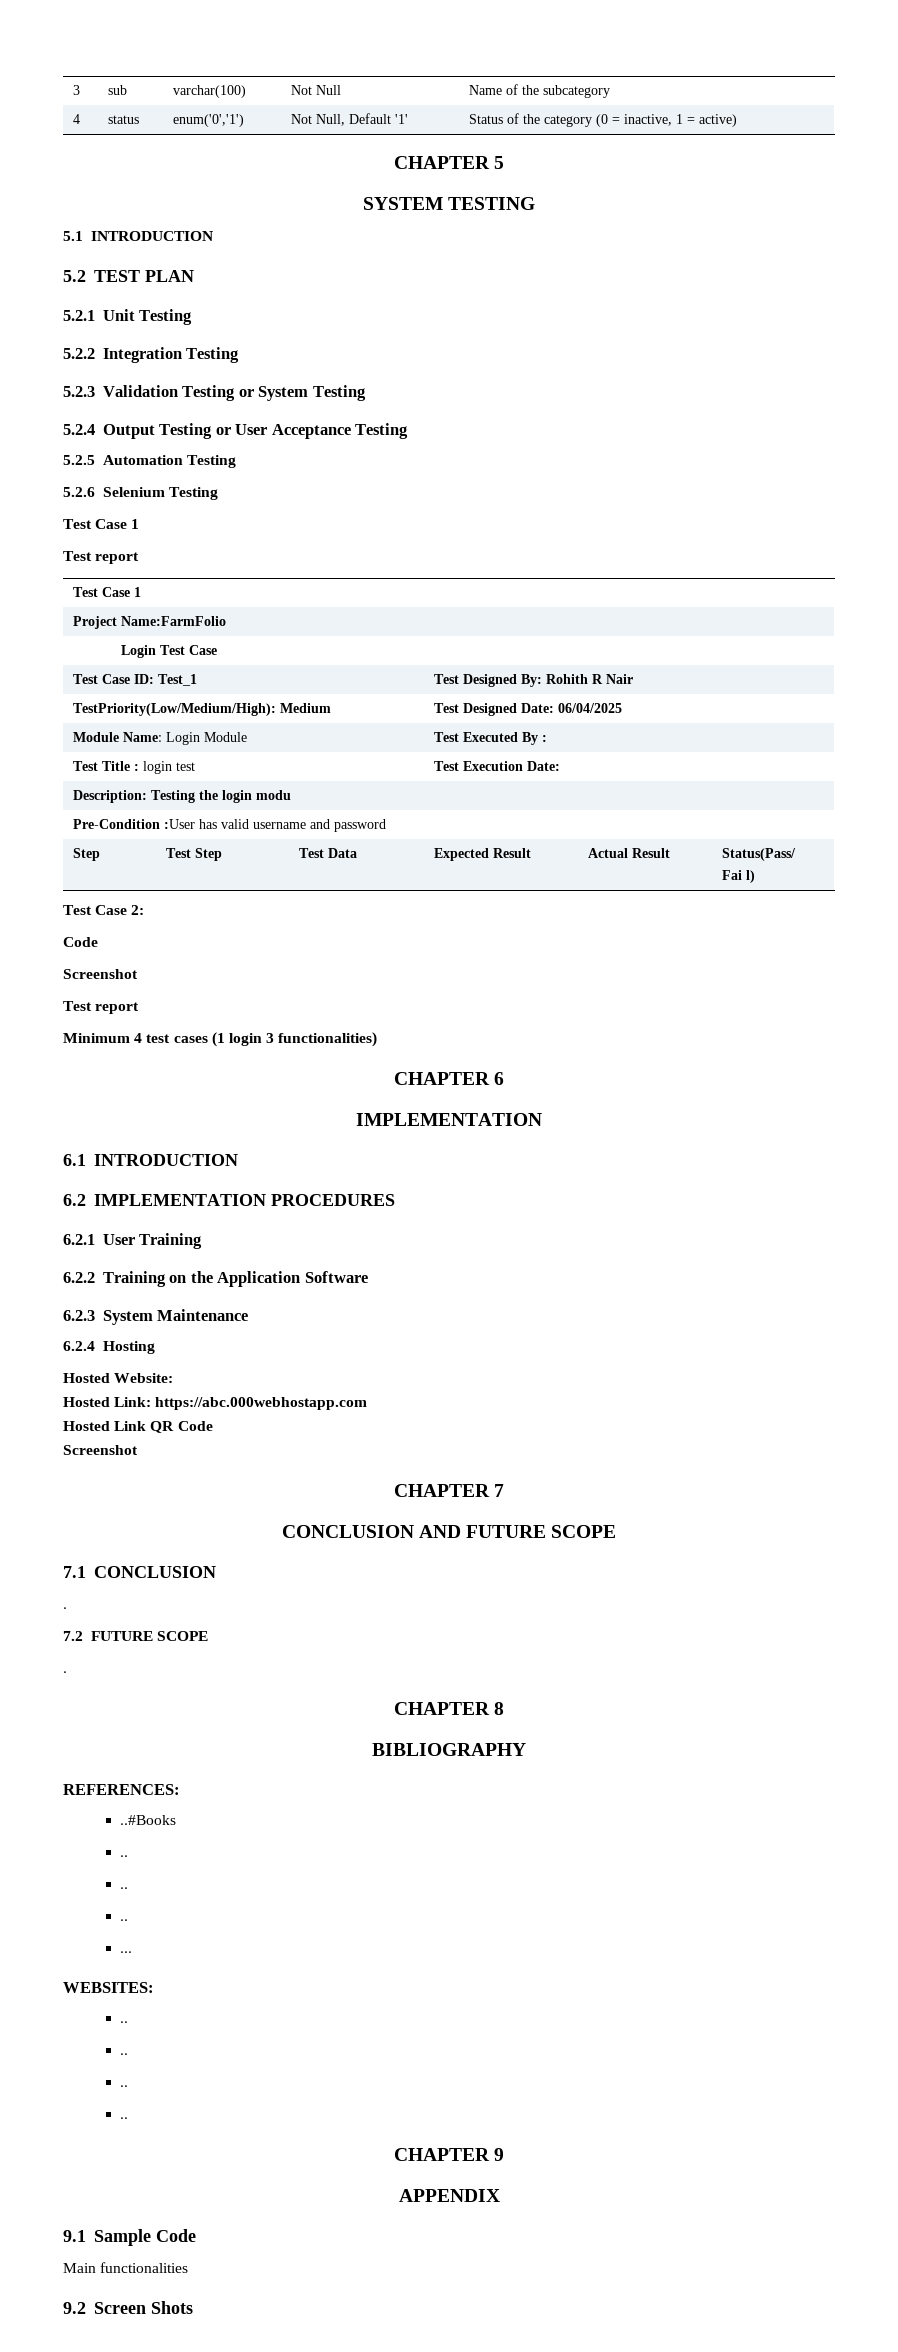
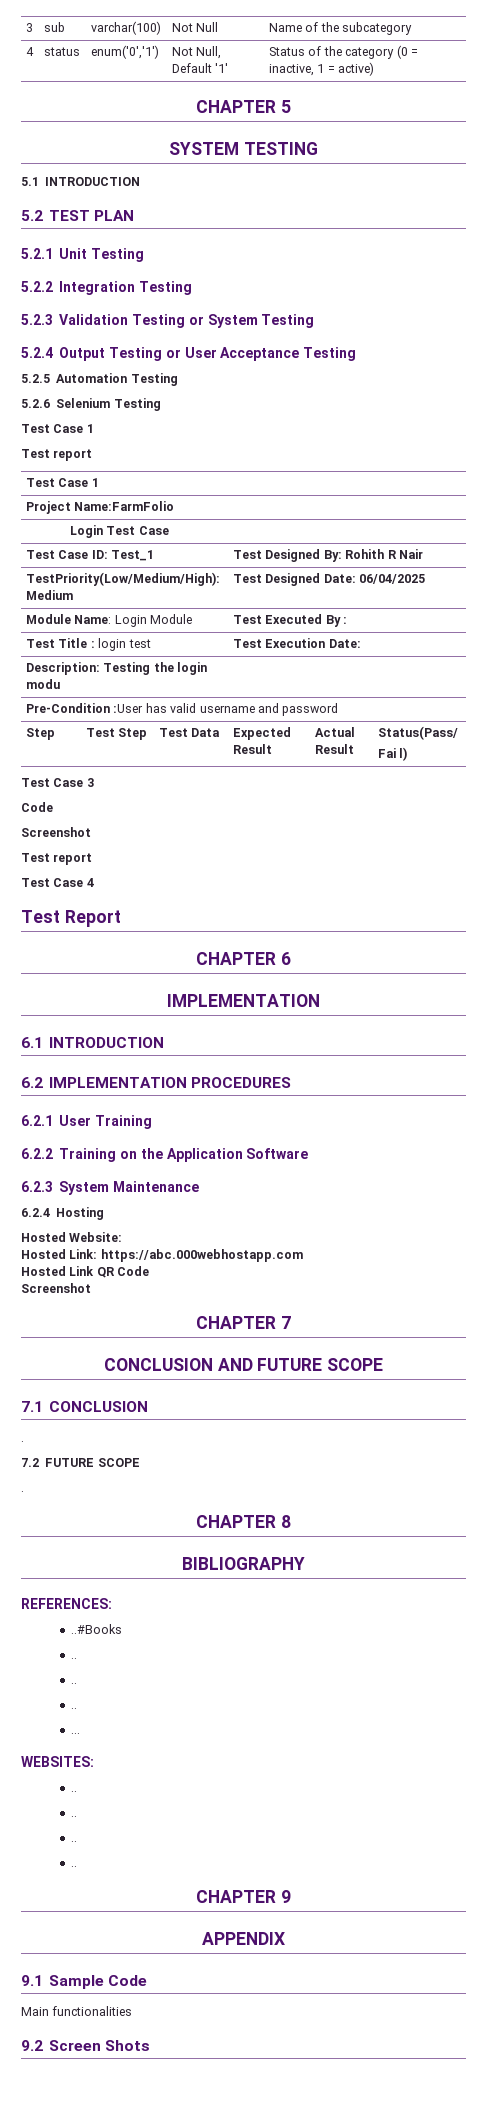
- Test Case 2:
+ Test Case 3
- Minimum 4 test cases (1 login 3 functionalities)
+ Test Case 4
+ Test Report

